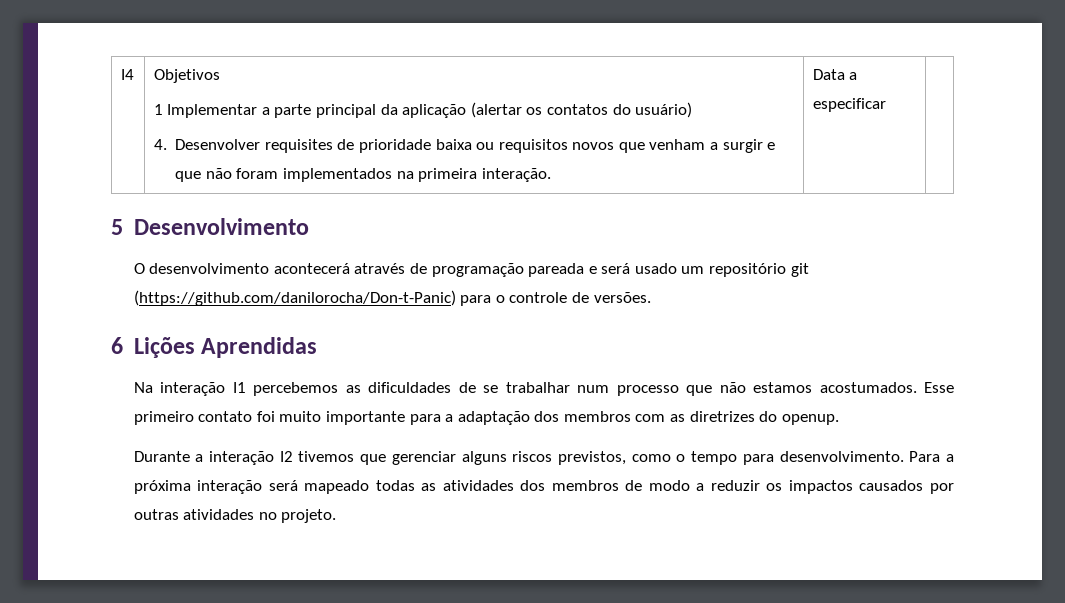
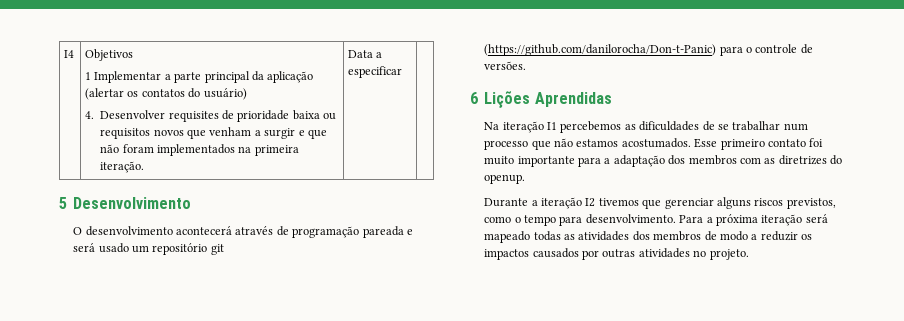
  I4 | Objetivos
  1 Implementar a parte principal da aplicação (alertar os contatos do usuário)
- 4. Desenvolver requisites de prioridade baixa ou requisitos novos que venham a surgir e que não foram implementados na primeira interação. | Data a especificar |
+ 4. Desenvolver requisites de prioridade baixa ou requisitos novos que venham a surgir e que não foram implementados na primeira iteração. | Data a especificar |
- Na interação I1 percebemos as dificuldades de se trabalhar num processo que não estamos acostumados.
+ Na iteração I1 percebemos as dificuldades de se trabalhar num processo que não estamos acostumados.
- Durante a interação I2 tivemos que gerenciar alguns riscos previstos, como o tempo para desenvolvimento.
+ Durante a iteração I2 tivemos que gerenciar alguns riscos previstos, como o tempo para desenvolvimento.
- Para a próxima interação será mapeado todas as atividades dos membros de modo a reduzir os impactos causados por outras atividades no projeto.
+ Para a próxima iteração será mapeado todas as atividades dos membros de modo a reduzir os impactos causados por outras atividades no projeto.

